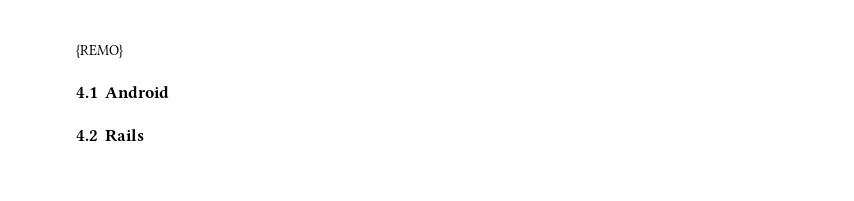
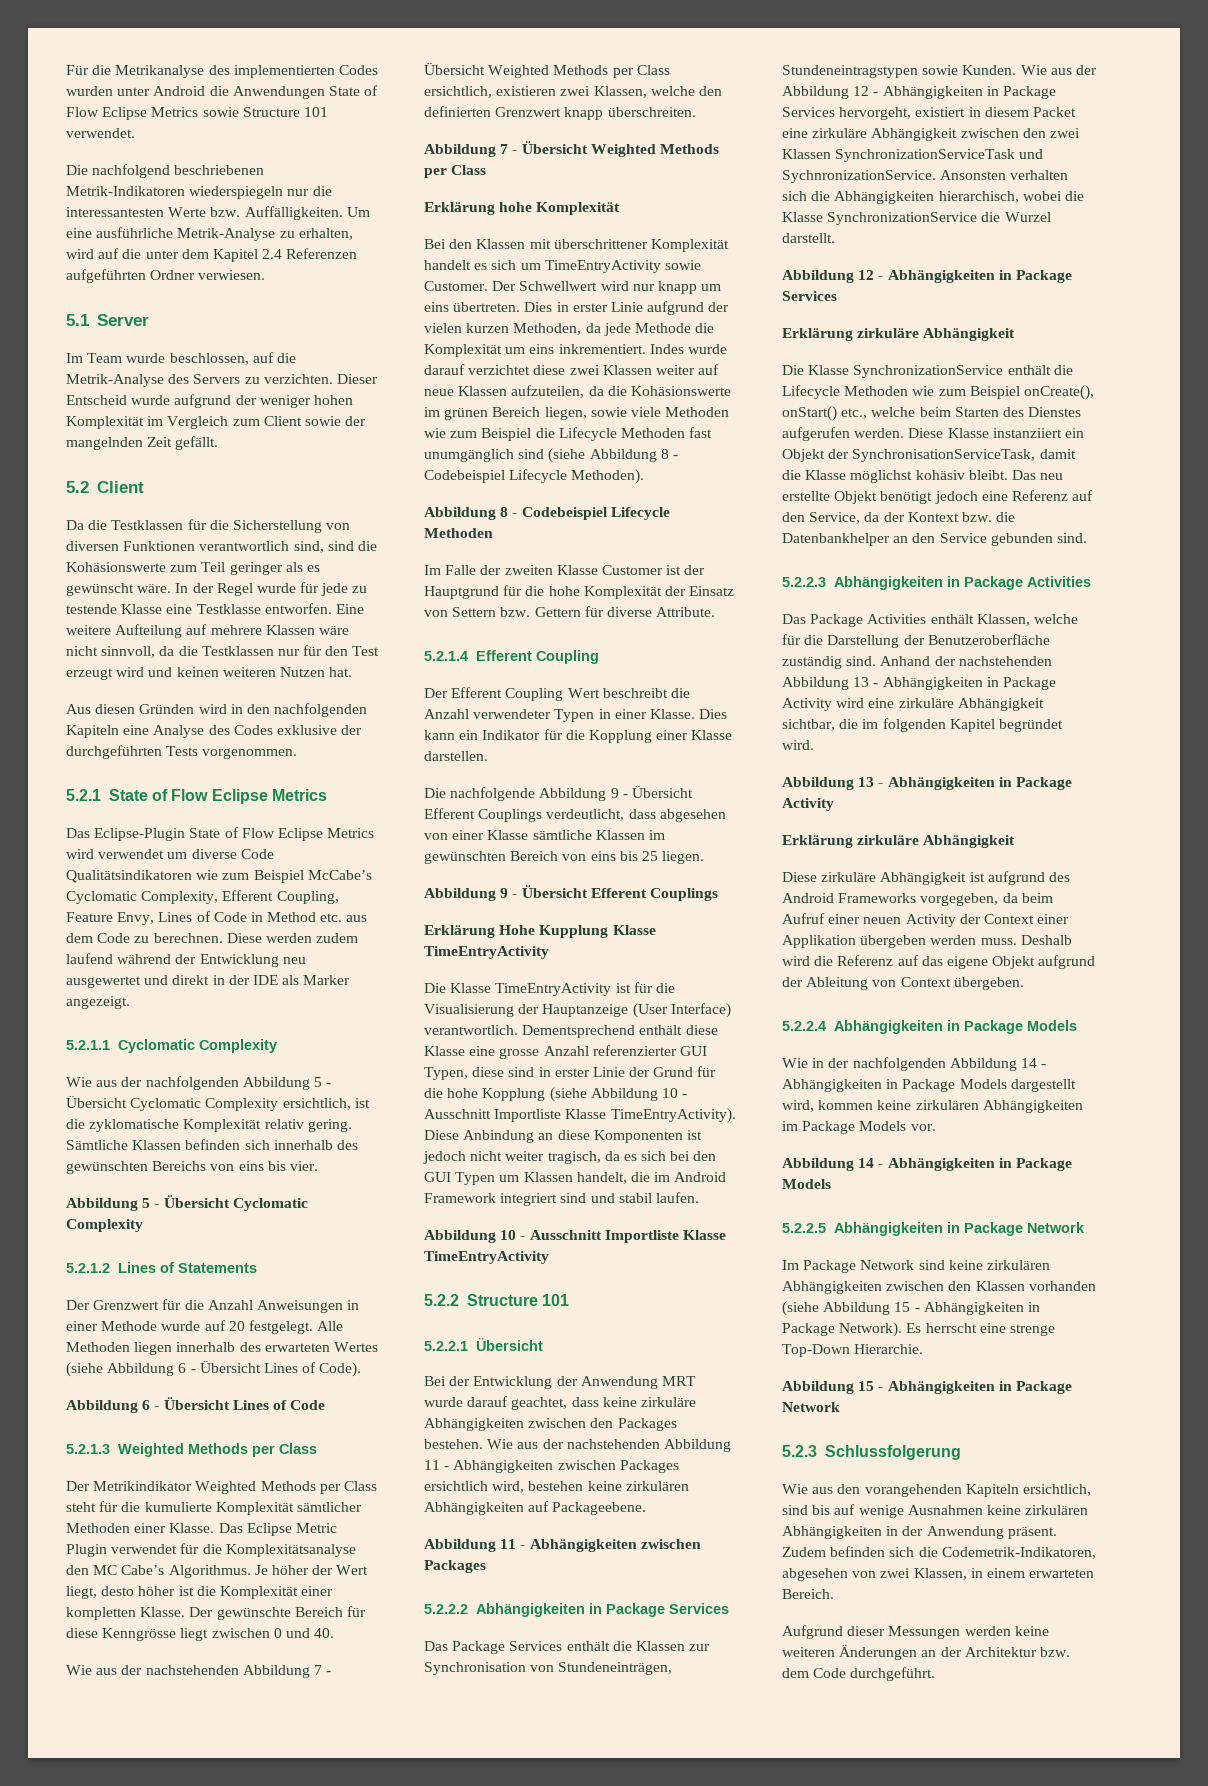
- {REMO}
- 4.1 Android
- 4.2 Rails
+ Für die Metrikanalyse des implementierten Codes wurden unter Android die Anwendungen State of Flow Eclipse Metrics sowie Structure 101 verwendet.
+ Die nachfolgend beschriebenen Metrik-Indikatoren wiederspiegeln nur die interessantesten Werte bzw. Auffälligkeiten. Um eine ausführliche Metrik-Analyse zu erhalten, wird auf die unter dem Kapitel 2.4 Referenzen aufgeführten Ordner verwiesen.
+ 5.1 Server
+ Im Team wurde beschlossen, auf die Metrik-Analyse des Servers zu verzichten. Dieser Entscheid wurde aufgrund der weniger hohen Komplexität im Vergleich zum Client sowie der mangelnden Zeit gefällt.
+ 5.2 Client
+ Da die Testklassen für die Sicherstellung von diversen Funktionen verantwortlich sind, sind die Kohäsionswerte zum Teil geringer als es gewünscht wäre. In der Regel wurde für jede zu testende Klasse eine Testklasse entworfen. Eine weitere Aufteilung auf mehrere Klassen wäre nicht sinnvoll, da die Testklassen nur für den Test erzeugt wird und keinen weiteren Nutzen hat.
+ Aus diesen Gründen wird in den nachfolgenden Kapiteln eine Analyse des Codes exklusive der durchgeführten Tests vorgenommen.
+ 5.2.1 State of Flow Eclipse Metrics
+ Das Eclipse-Plugin State of Flow Eclipse Metrics wird verwendet um diverse Code Qualitätsindikatoren wie zum Beispiel McCabe’s Cyclomatic Complexity, Efferent Coupling, Feature Envy, Lines of Code in Method etc. aus dem Code zu berechnen. Diese werden zudem laufend während der Entwicklung neu ausgewertet und direkt in der IDE als Marker angezeigt.
+ 5.2.1.1 Cyclomatic Complexity
+ Wie aus der nachfolgenden Abbildung 5 - Übersicht Cyclomatic Complexity ersichtlich, ist die zyklomatische Komplexität relativ gering. Sämtliche Klassen befinden sich innerhalb des gewünschten Bereichs von eins bis vier.
+ Abbildung 5 - Übersicht Cyclomatic Complexity
+ 5.2.1.2 Lines of Statements
+ Der Grenzwert für die Anzahl Anweisungen in einer Methode wurde auf 20 festgelegt. Alle Methoden liegen innerhalb des erwarteten Wertes (siehe Abbildung 6 - Übersicht Lines of Code).
+ Abbildung 6 - Übersicht Lines of Code
+ 5.2.1.3 Weighted Methods per Class
+ Der Metrikindikator Weighted Methods per Class steht für die kumulierte Komplexität sämtlicher Methoden einer Klasse. Das Eclipse Metric Plugin verwendet für die Komplexitätsanalyse den MC Cabe’s Algorithmus. Je höher der Wert liegt, desto höher ist die Komplexität einer kompletten Klasse. Der gewünschte Bereich für diese Kenngrösse liegt zwischen 0 und 40.
+ Wie aus der nachstehenden Abbildung 7 - Übersicht Weighted Methods per Class ersichtlich, existieren zwei Klassen, welche den definierten Grenzwert knapp überschreiten.
+ Abbildung 7 - Übersicht Weighted Methods per Class
+ Erklärung hohe Komplexität
+ Bei den Klassen mit überschrittener Komplexität handelt es sich um TimeEntryActivity sowie Customer. Der Schwellwert wird nur knapp um eins übertreten. Dies in erster Linie aufgrund der vielen kurzen Methoden, da jede Methode die Komplexität um eins inkrementiert. Indes wurde darauf verzichtet diese zwei Klassen weiter auf neue Klassen aufzuteilen, da die Kohäsionswerte im grünen Bereich liegen, sowie viele Methoden wie zum Beispiel die Lifecycle Methoden fast unumgänglich sind (siehe Abbildung 8 - Codebeispiel Lifecycle Methoden).
+ Abbildung 8 - Codebeispiel Lifecycle Methoden
+ Im Falle der zweiten Klasse Customer ist der Hauptgrund für die hohe Komplexität der Einsatz von Settern bzw. Gettern für diverse Attribute.
+ 5.2.1.4 Efferent Coupling
+ Der Efferent Coupling Wert beschreibt die Anzahl verwendeter Typen in einer Klasse. Dies kann ein Indikator für die Kopplung einer Klasse darstellen.
+ Die nachfolgende Abbildung 9 - Übersicht Efferent Couplings verdeutlicht, dass abgesehen von einer Klasse sämtliche Klassen im gewünschten Bereich von eins bis 25 liegen.
+ Abbildung 9 - Übersicht Efferent Couplings
+ Erklärung Hohe Kupplung Klasse TimeEntryActivity
+ Die Klasse TimeEntryActivity ist für die Visualisierung der Hauptanzeige (User Interface) verantwortlich. Dementsprechend enthält diese Klasse eine grosse Anzahl referenzierter GUI Typen, diese sind in erster Linie der Grund für die hohe Kopplung (siehe Abbildung 10 - Ausschnitt Importliste Klasse TimeEntryActivity). Diese Anbindung an diese Komponenten ist jedoch nicht weiter tragisch, da es sich bei den GUI Typen um Klassen handelt, die im Android Framework integriert sind und stabil laufen.
+ Abbildung 10 - Ausschnitt Importliste Klasse TimeEntryActivity
+ 5.2.2 Structure 101
+ 5.2.2.1 Übersicht
+ Bei der Entwicklung der Anwendung MRT wurde darauf geachtet, dass keine zirkuläre Abhängigkeiten zwischen den Packages bestehen. Wie aus der nachstehenden Abbildung 11 - Abhängigkeiten zwischen Packages ersichtlich wird, bestehen keine zirkulären Abhängigkeiten auf Packageebene.
+ Abbildung 11 - Abhängigkeiten zwischen Packages
+ 5.2.2.2 Abhängigkeiten in Package Services
+ Das Package Services enthält die Klassen zur Synchronisation von Stundeneinträgen, Stundeneintragstypen sowie Kunden. Wie aus der Abbildung 12 - Abhängigkeiten in Package Services hervorgeht, existiert in diesem Packet eine zirkuläre Abhängigkeit zwischen den zwei Klassen SynchronizationServiceTask und SychnronizationService. Ansonsten verhalten sich die Abhängigkeiten hierarchisch, wobei die Klasse SynchronizationService die Wurzel darstellt.
+ Abbildung 12 - Abhängigkeiten in Package Services
+ Erklärung zirkuläre Abhängigkeit
+ Die Klasse SynchronizationService enthält die Lifecycle Methoden wie zum Beispiel onCreate(), onStart() etc., welche beim Starten des Dienstes aufgerufen werden. Diese Klasse instanziiert ein Objekt der SynchronisationServiceTask, damit die Klasse möglichst kohäsiv bleibt. Das neu erstellte Objekt benötigt jedoch eine Referenz auf den Service, da der Kontext bzw. die Datenbankhelper an den Service gebunden sind.
+ 5.2.2.3 Abhängigkeiten in Package Activities
+ Das Package Activities enthält Klassen, welche für die Darstellung der Benutzeroberfläche zuständig sind. Anhand der nachstehenden Abbildung 13 - Abhängigkeiten in Package Activity wird eine zirkuläre Abhängigkeit sichtbar, die im folgenden Kapitel begründet wird.
+ Abbildung 13 - Abhängigkeiten in Package Activity
+ Erklärung zirkuläre Abhängigkeit
+ Diese zirkuläre Abhängigkeit ist aufgrund des Android Frameworks vorgegeben, da beim Aufruf einer neuen Activity der Context einer Applikation übergeben werden muss. Deshalb wird die Referenz auf das eigene Objekt aufgrund der Ableitung von Context übergeben.
+ 5.2.2.4 Abhängigkeiten in Package Models
+ Wie in der nachfolgenden Abbildung 14 - Abhängigkeiten in Package Models dargestellt wird, kommen keine zirkulären Abhängigkeiten im Package Models vor.
+ Abbildung 14 - Abhängigkeiten in Package Models
+ 5.2.2.5 Abhängigkeiten in Package Network
+ Im Package Network sind keine zirkulären Abhängigkeiten zwischen den Klassen vorhanden (siehe Abbildung 15 - Abhängigkeiten in Package Network). Es herrscht eine strenge Top-Down Hierarchie.
+ Abbildung 15 - Abhängigkeiten in Package Network
+ 5.2.3 Schlussfolgerung
+ Wie aus den vorangehenden Kapiteln ersichtlich, sind bis auf wenige Ausnahmen keine zirkulären Abhängigkeiten in der Anwendung präsent. Zudem befinden sich die Codemetrik-Indikatoren, abgesehen von zwei Klassen, in einem erwarteten Bereich.
+ Aufgrund dieser Messungen werden keine weiteren Änderungen an der Architektur bzw. dem Code durchgeführt.

